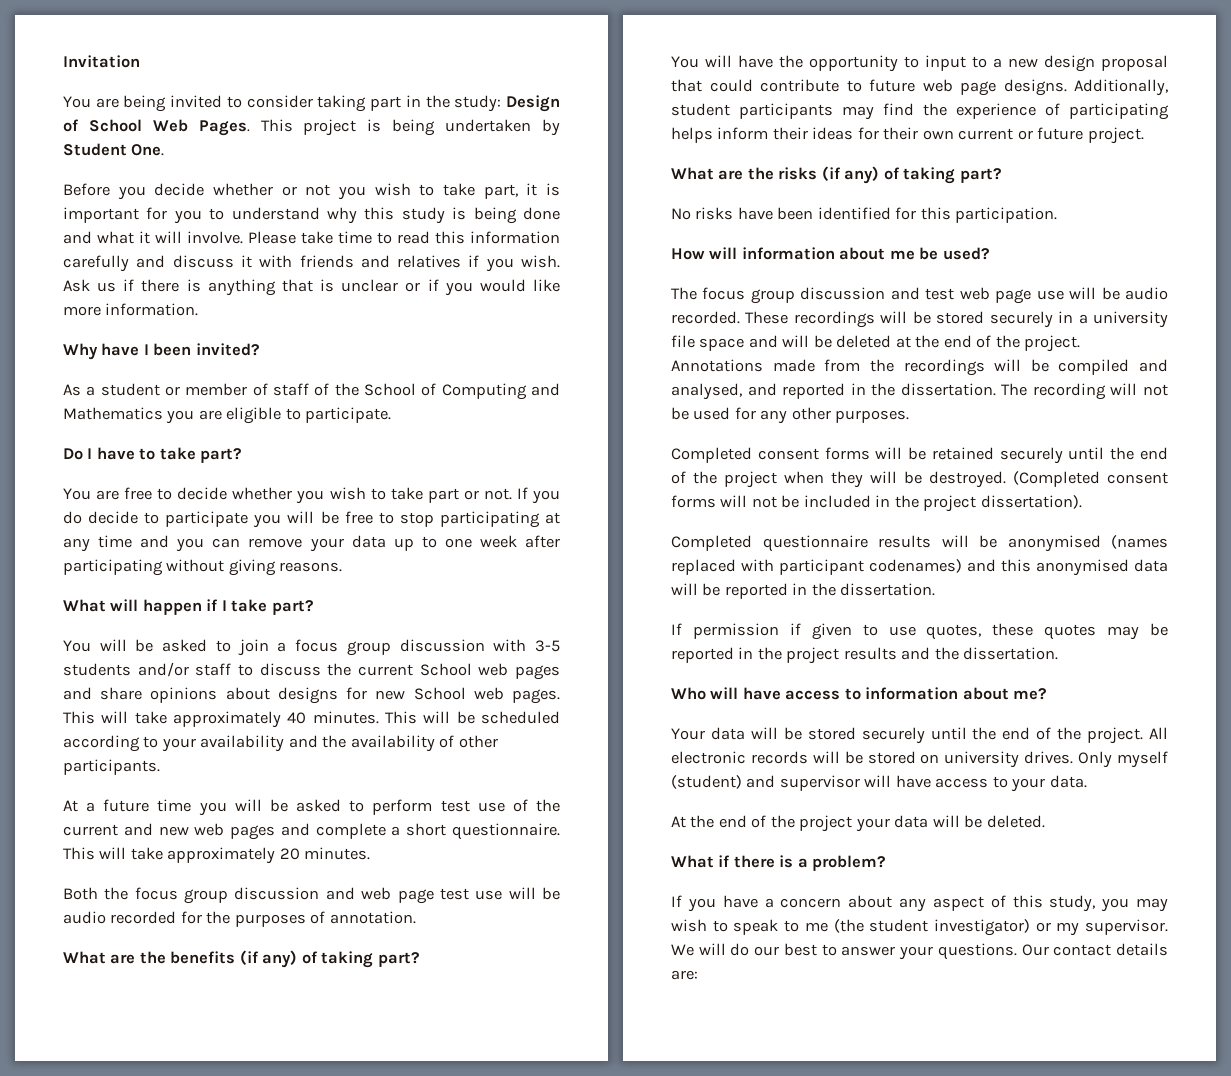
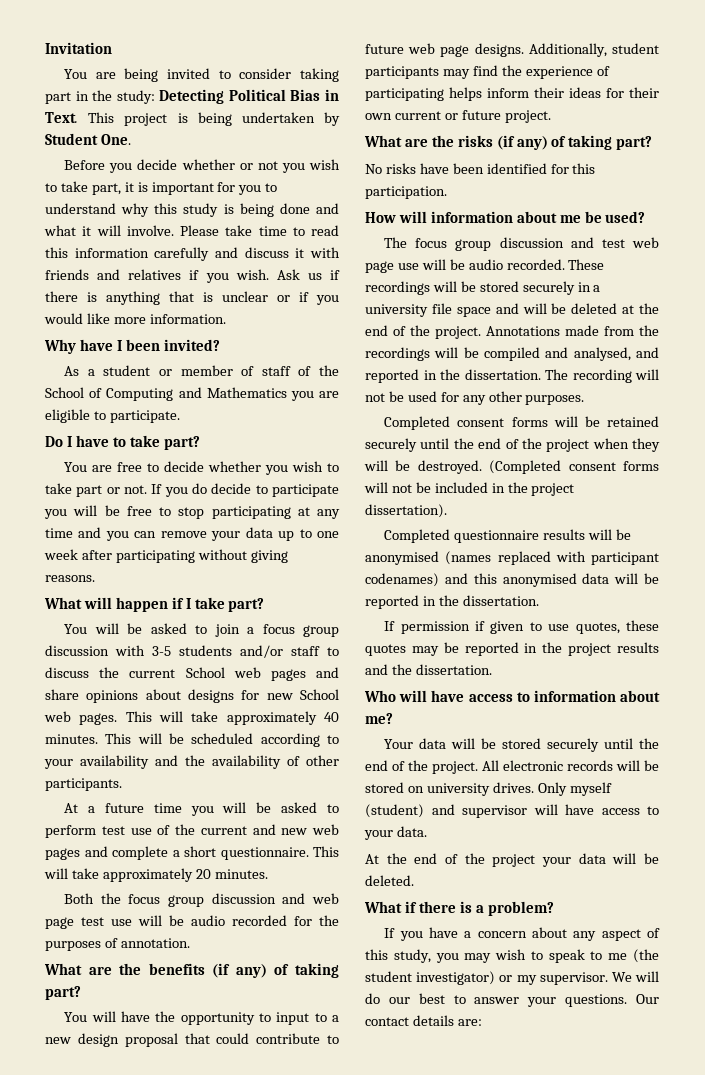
- You are being invited to consider taking part in the study: Design of School Web Pages.
+ You are being invited to consider taking part in the study: Detecting Political Bias in Text.

